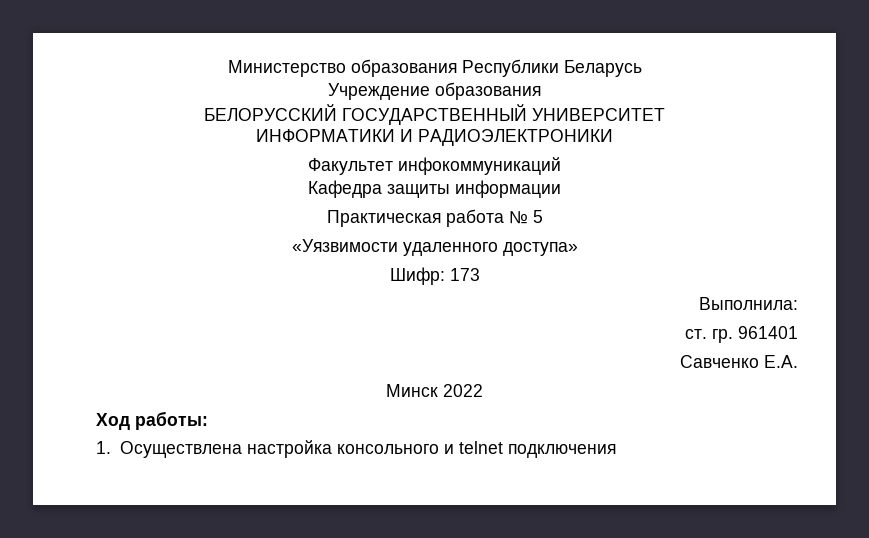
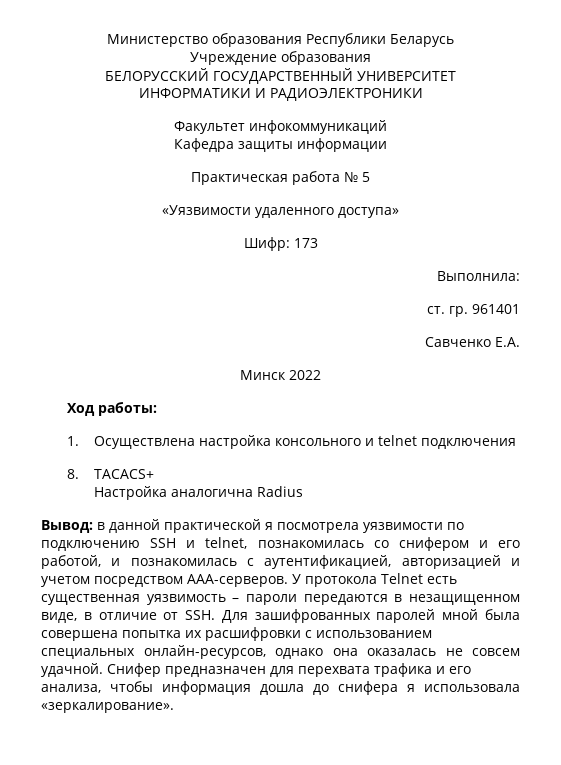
+ 8. TACAСS+
+ Настройка аналогична Radius
+ Вывод: в данной практической я посмотрела уязвимости по подключению SSH и telnet, познакомилась со снифером и его работой, и познакомилась с аутентификацией, авторизацией и учетом посредством AAA-серверов. У протокола Telnet есть существенная уязвимость – пароли передаются в незащищенном виде, в отличие от SSH. Для зашифрованных паролей мной была совершена попытка их расшифровки с использованием специальных онлайн-ресурсов, однако она оказалась не совсем удачной. Снифер предназначен для перехвата трафика и его анализа, чтобы информация дошла до снифера я использовала «зеркалирование».

